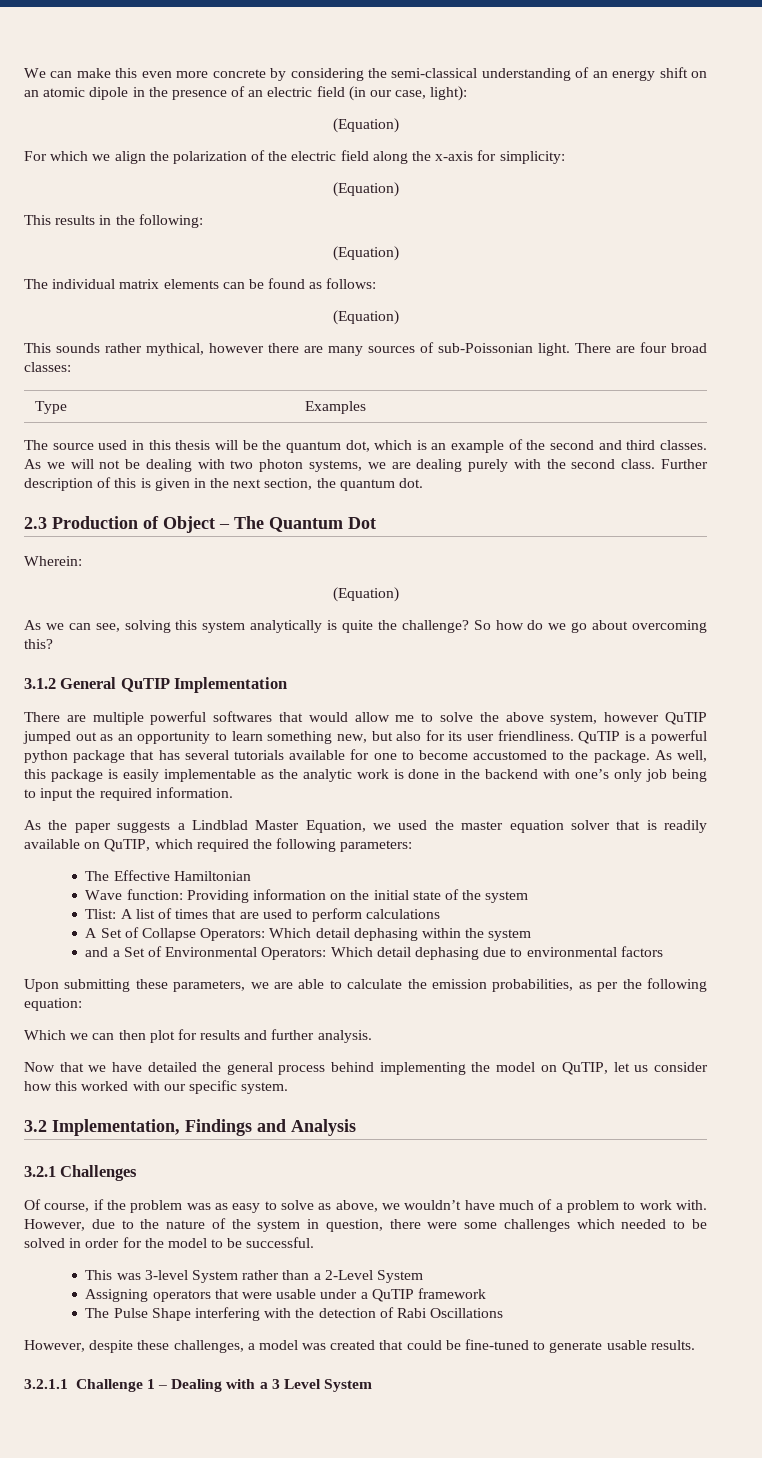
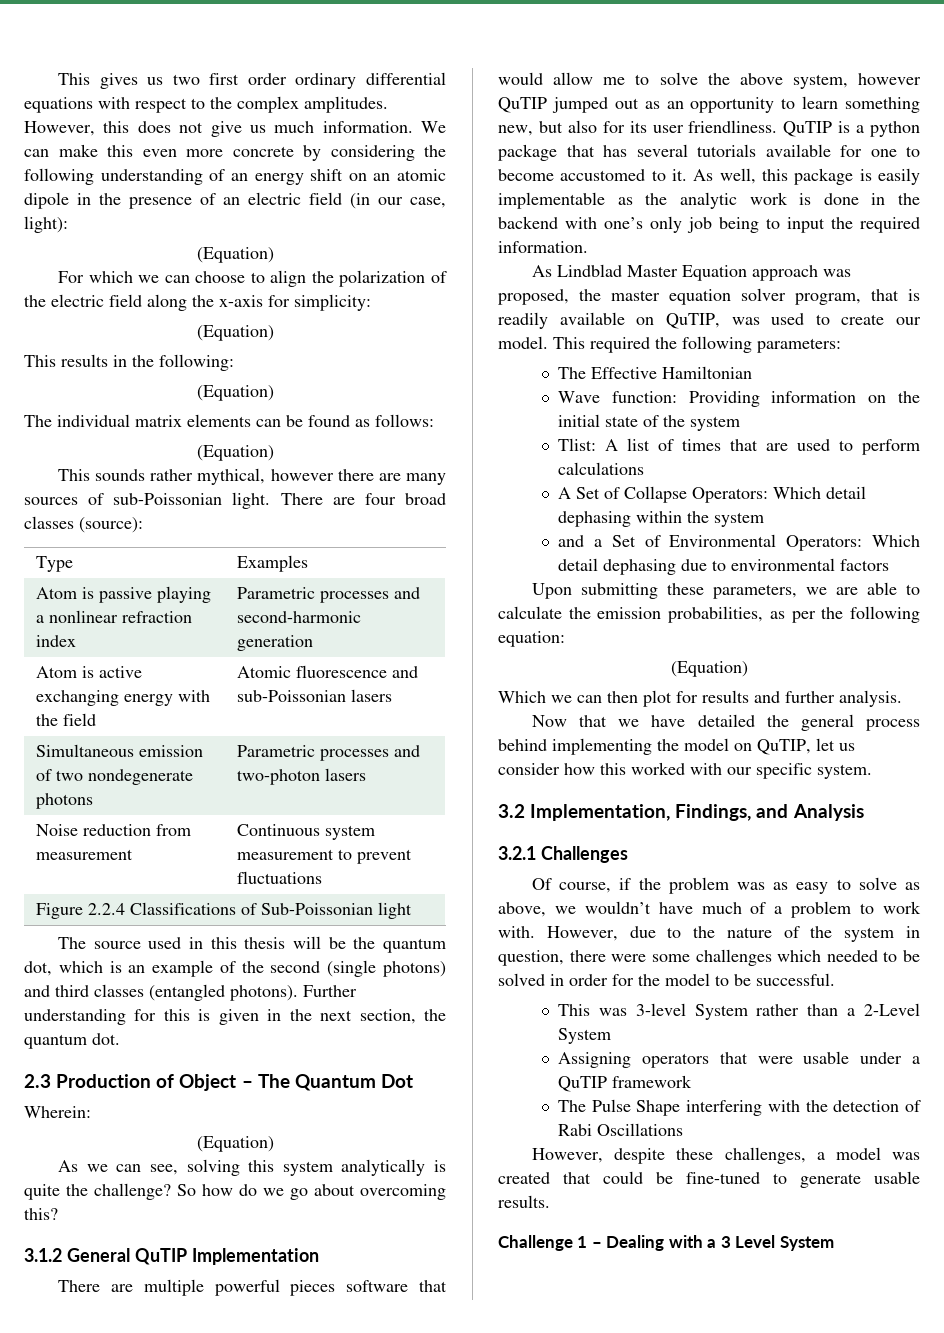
+ This gives us two first order ordinary differential equations with respect to the complex amplitudes. However, this does not give us much information.
- We can make this even more concrete by considering the semi-classical understanding of an energy shift on an atomic dipole in the presence of an electric field (in our case, light):
+ We can make this even more concrete by considering the following understanding of an energy shift on an atomic dipole in the presence of an electric field (in our case, light):
- For which we align the polarization of the electric field along the x-axis for simplicity:
+ For which we can choose to align the polarization of the electric field along the x-axis for simplicity:
- There are four broad classes:
+ There are four broad classes (source):
+ Atom is passive playing a nonlinear refraction index | Parametric processes and second-harmonic generation
+ Atom is active exchanging energy with the field | Atomic fluorescence and sub-Poissonian lasers
+ Simultaneous emission of two nondegenerate photons | Parametric processes and two-photon lasers
+ Noise reduction from measurement | Continuous system measurement to prevent fluctuations
+ Figure 2.2.4 Classifications of Sub-Poissonian light
- The source used in this thesis will be the quantum dot, which is an example of the second and third classes. As we will not be dealing with two photon systems, we are dealing purely with the second class. Further description of this is given in the next section, the quantum dot.
+ The source used in this thesis will be the quantum dot, which is an example of the second (single photons) and third classes (entangled photons). Further understanding for this is given in the next section, the quantum dot.
- There are multiple powerful softwares that would allow me to solve the above system, however QuTIP jumped out as an opportunity to learn something new, but also for its user friendliness.
+ There are multiple powerful pieces software that would allow me to solve the above system, however QuTIP jumped out as an opportunity to learn something new, but also for its user friendliness.
- QuTIP is a powerful python package that has several tutorials available for one to become accustomed to the package.
+ QuTIP is a python package that has several tutorials available for one to become accustomed to it.
- As the paper suggests a Lindblad Master Equation, we used the master equation solver that is readily available on QuTIP, which required the following parameters:
+ As Lindblad Master Equation approach was proposed, the master equation solver program, that is readily available on QuTIP, was used to create our model. This required the following parameters:
  Upon submitting these parameters, we are able to calculate the emission probabilities, as per the following equation:
+ (Equation)
- 3.2 Implementation, Findings and Analysis
+ 3.2 Implementation, Findings, and Analysis
- 3.2.1.1 Challenge 1 – Dealing with a 3 Level System
+ Challenge 1 – Dealing with a 3 Level System

